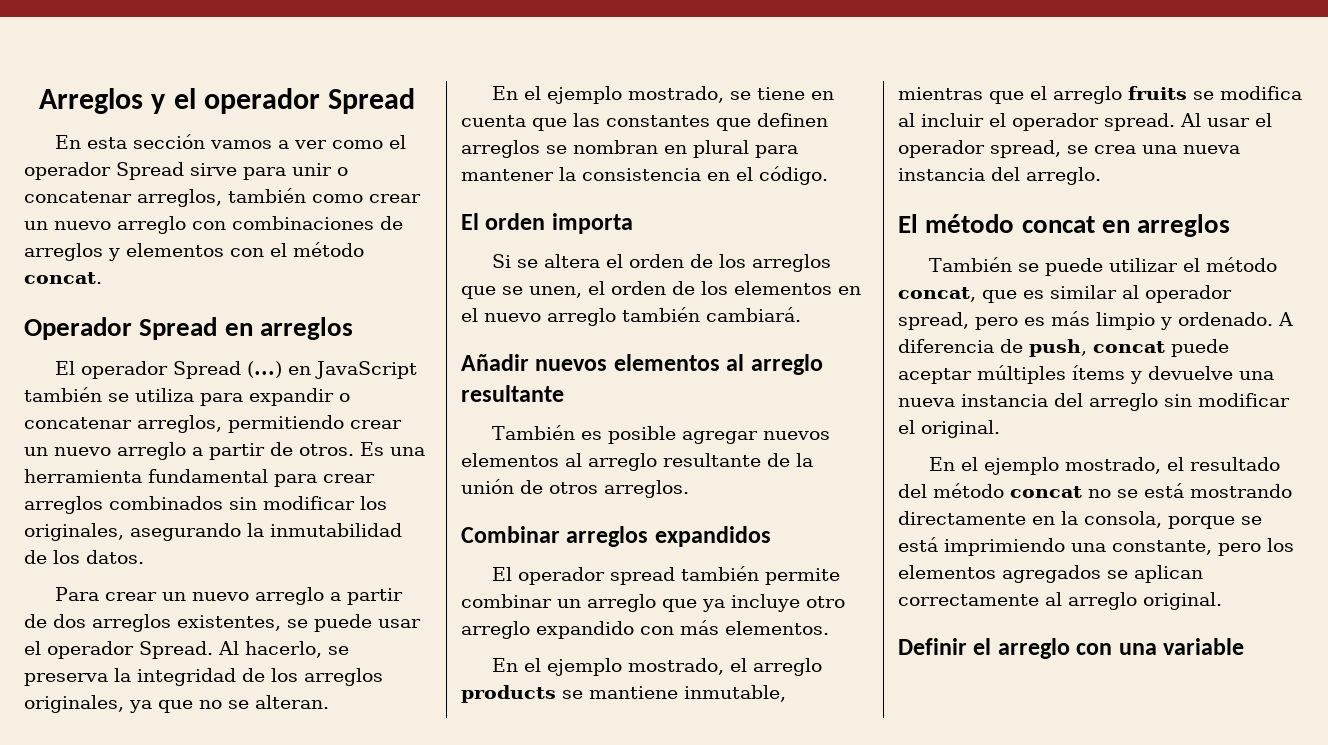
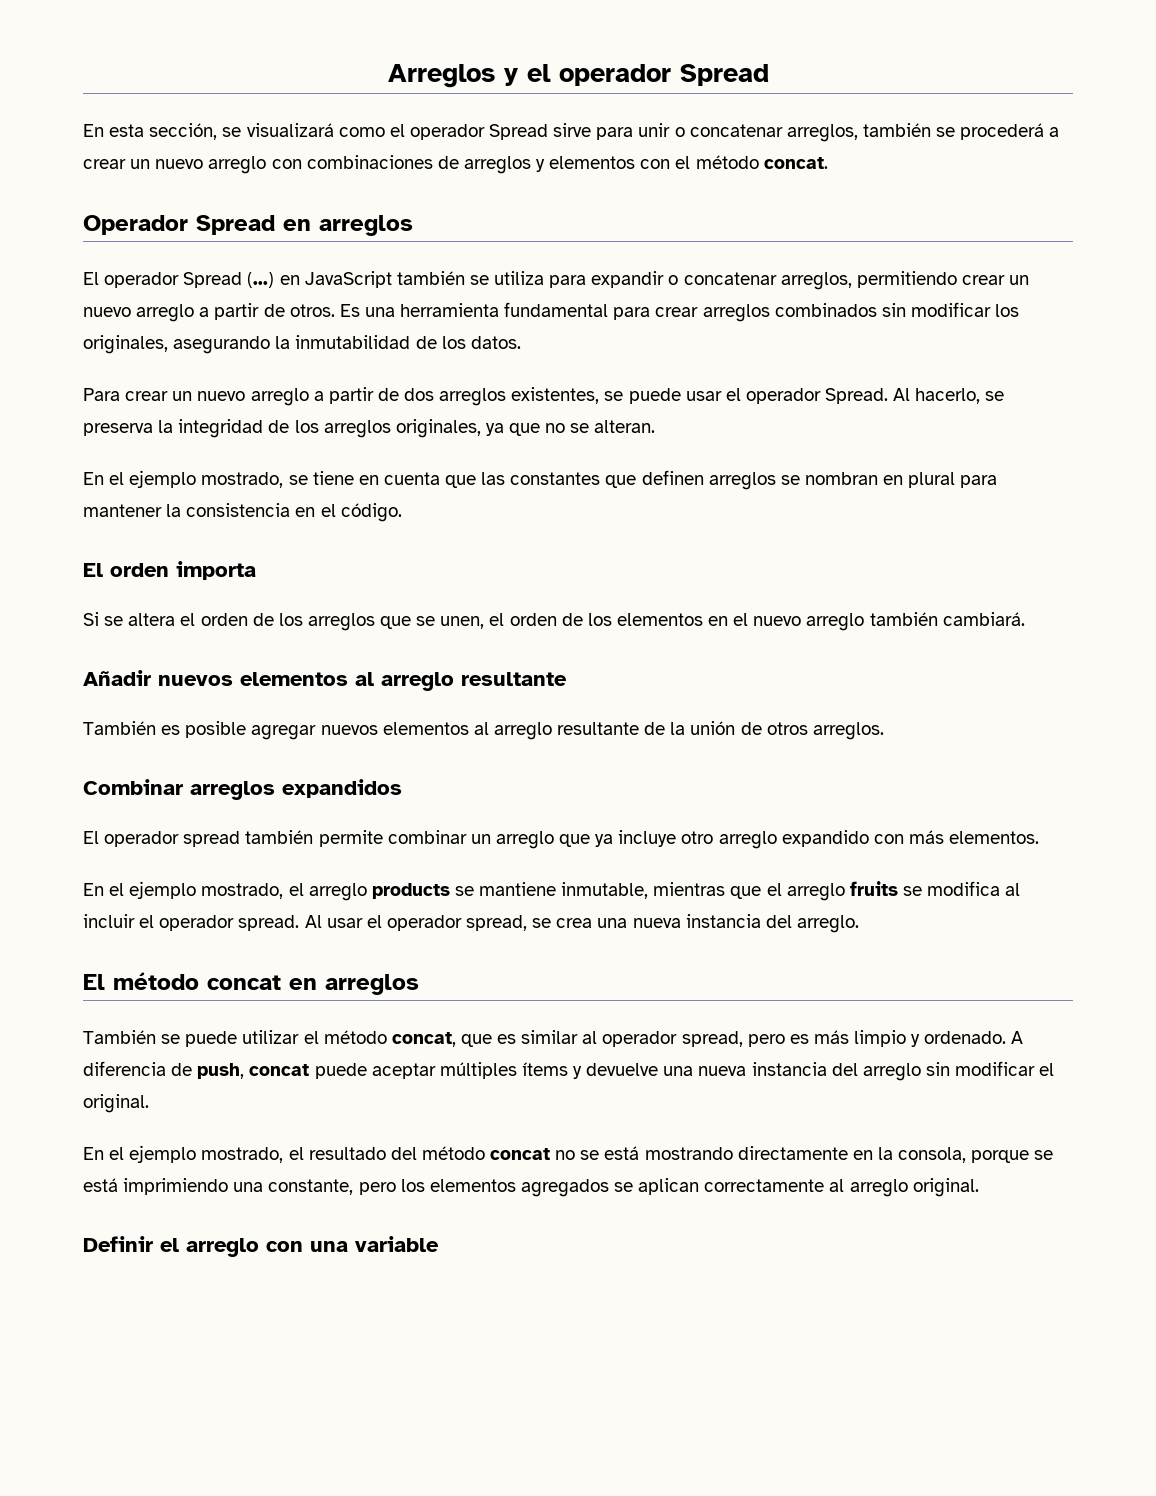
- En esta sección vamos a ver como el operador Spread sirve para unir o concatenar arreglos, también como crear un nuevo arreglo con combinaciones de arreglos y elementos con el método concat.
+ En esta sección, se visualizará como el operador Spread sirve para unir o concatenar arreglos, también se procederá a crear un nuevo arreglo con combinaciones de arreglos y elementos con el método concat.

